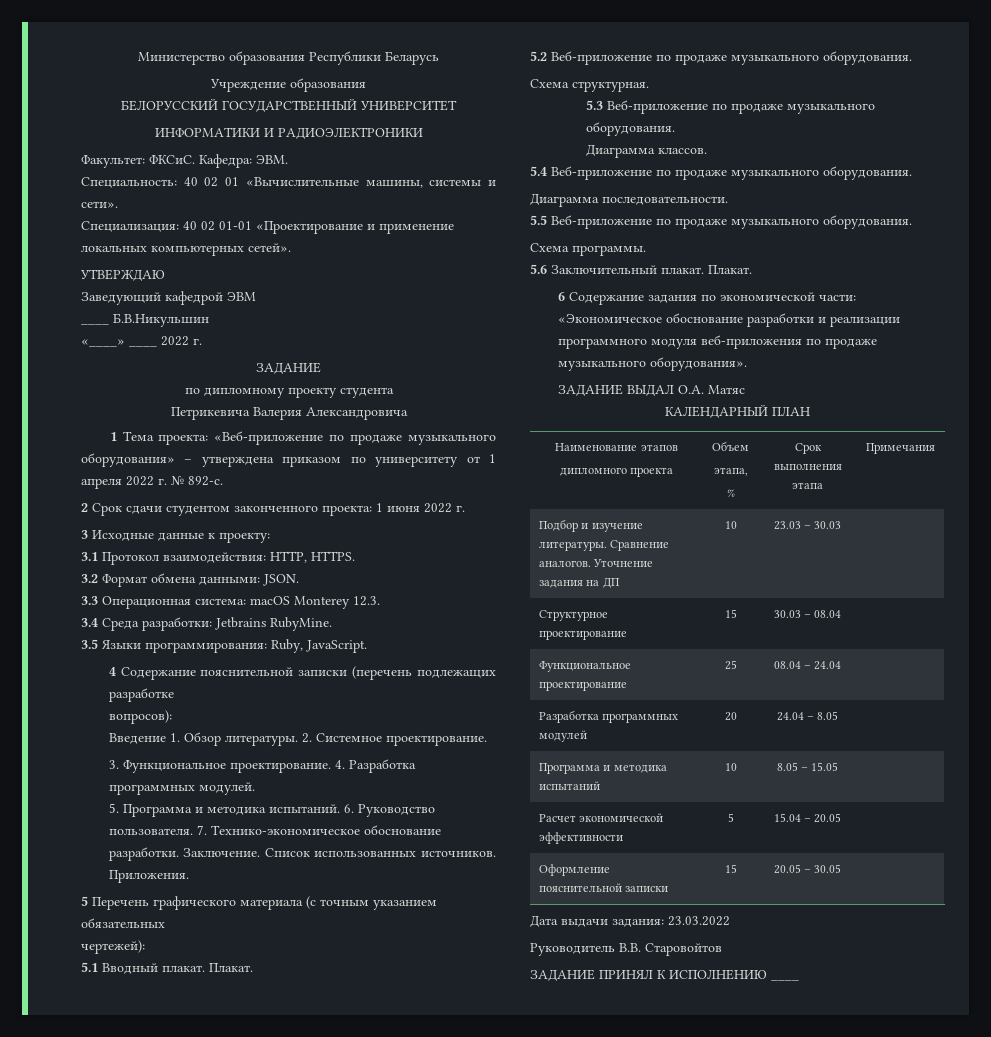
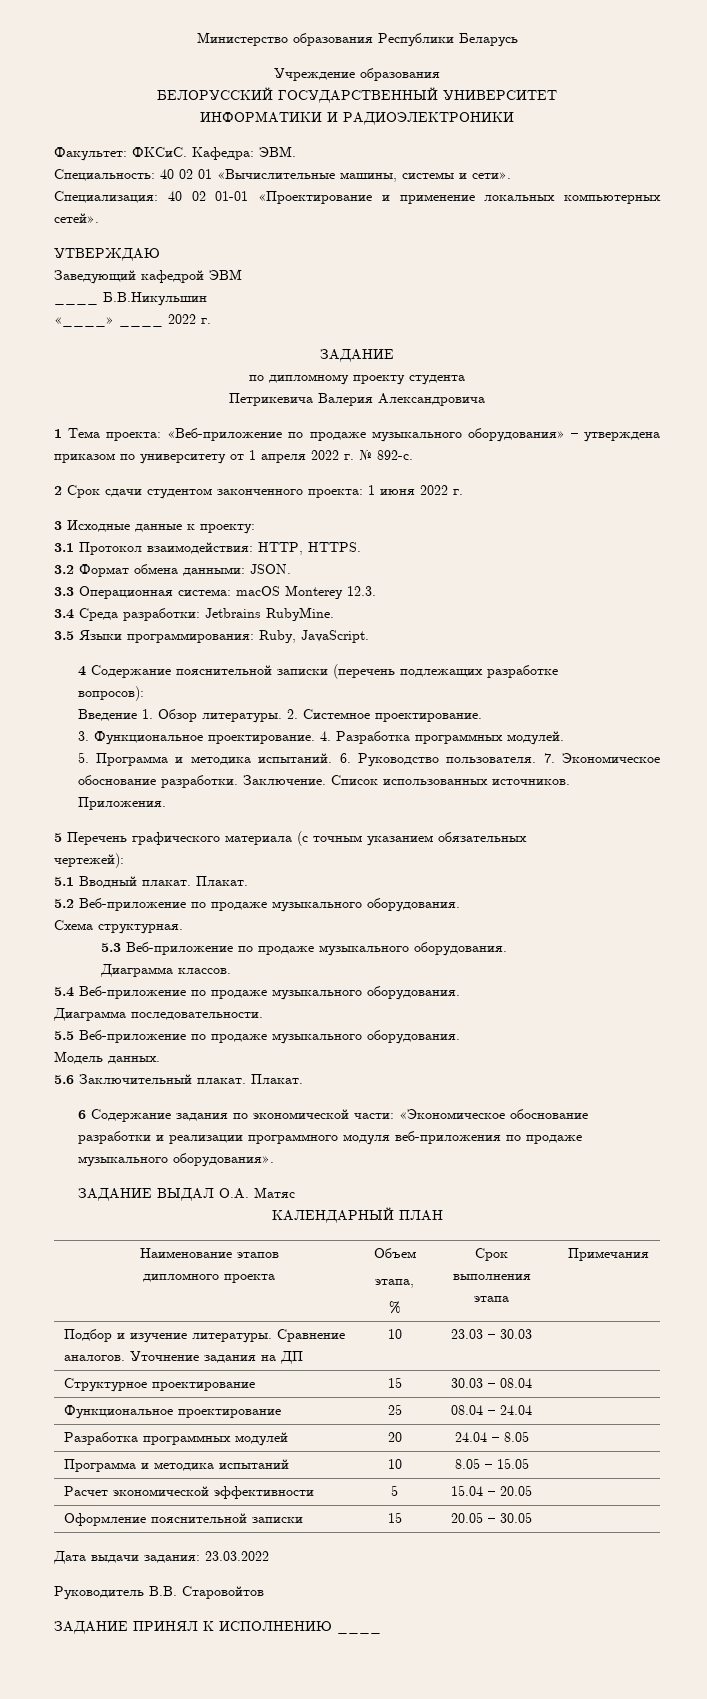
- 7. Технико-экономическое обоснование разработки.
+ 7. Экономическое обоснование разработки.
- Схема программы.
+ Модель данных.

